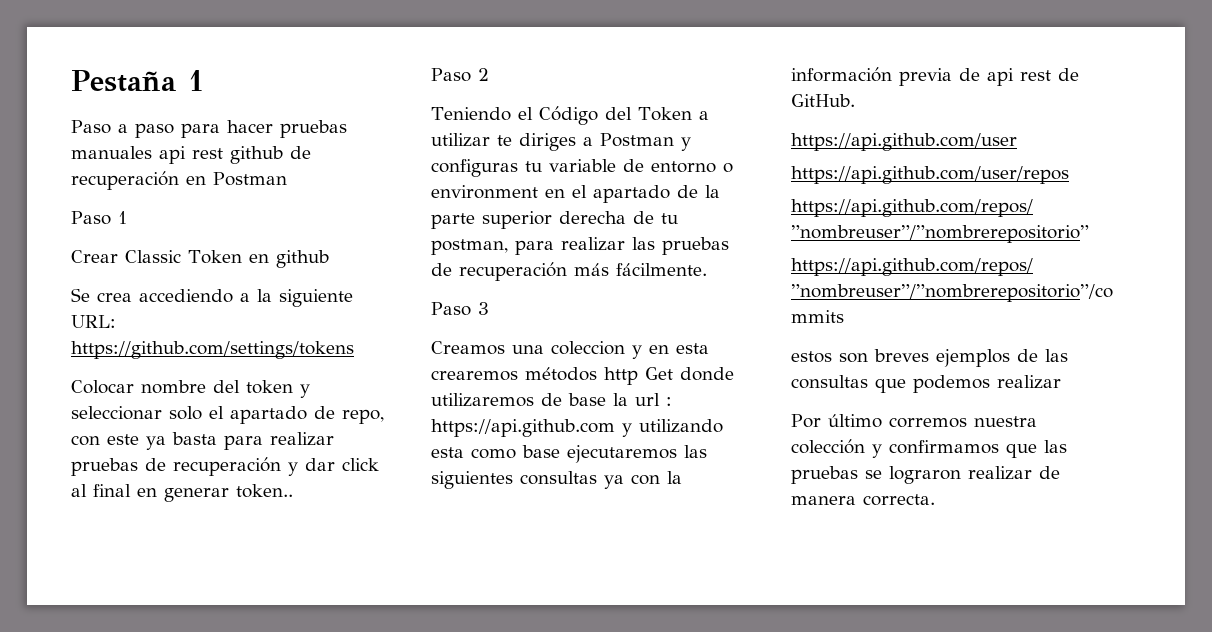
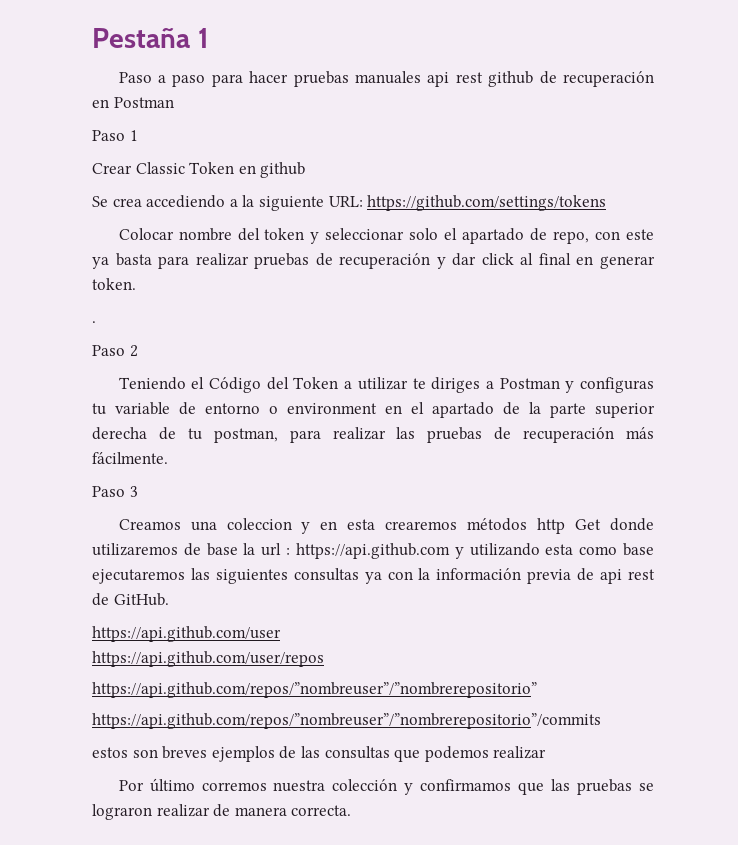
- Colocar nombre del token y seleccionar solo el apartado de repo, con este ya basta para realizar pruebas de recuperación y dar click al final en generar token..
+ Colocar nombre del token y seleccionar solo el apartado de repo, con este ya basta para realizar pruebas de recuperación y dar click al final en generar token.
+ .

